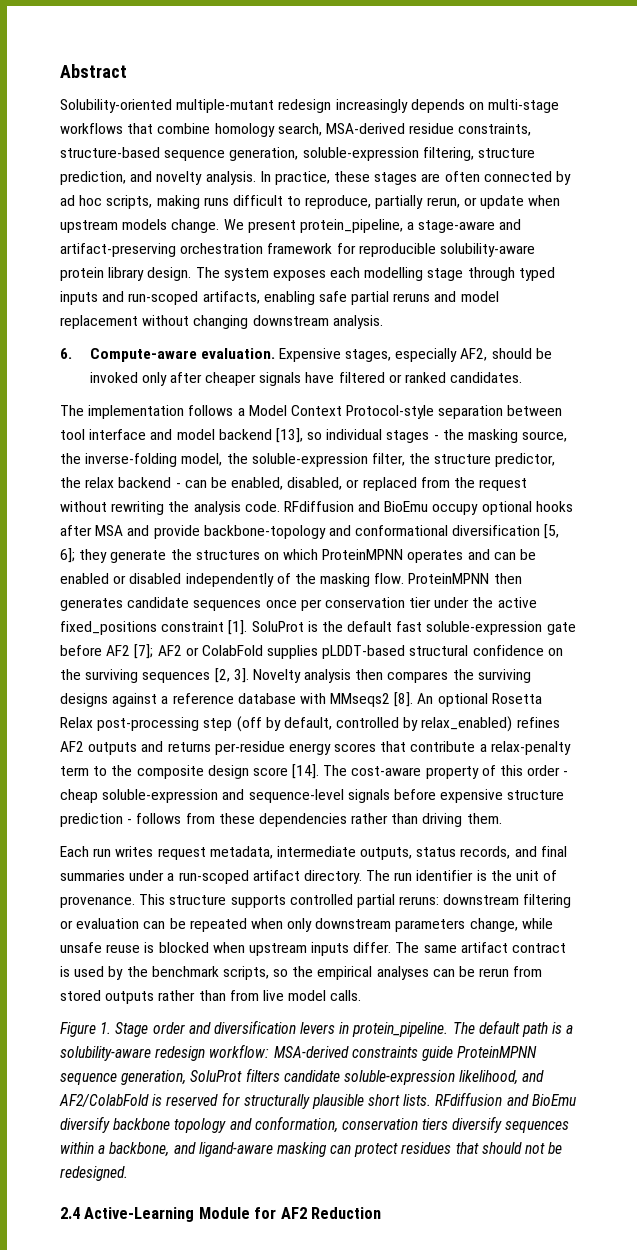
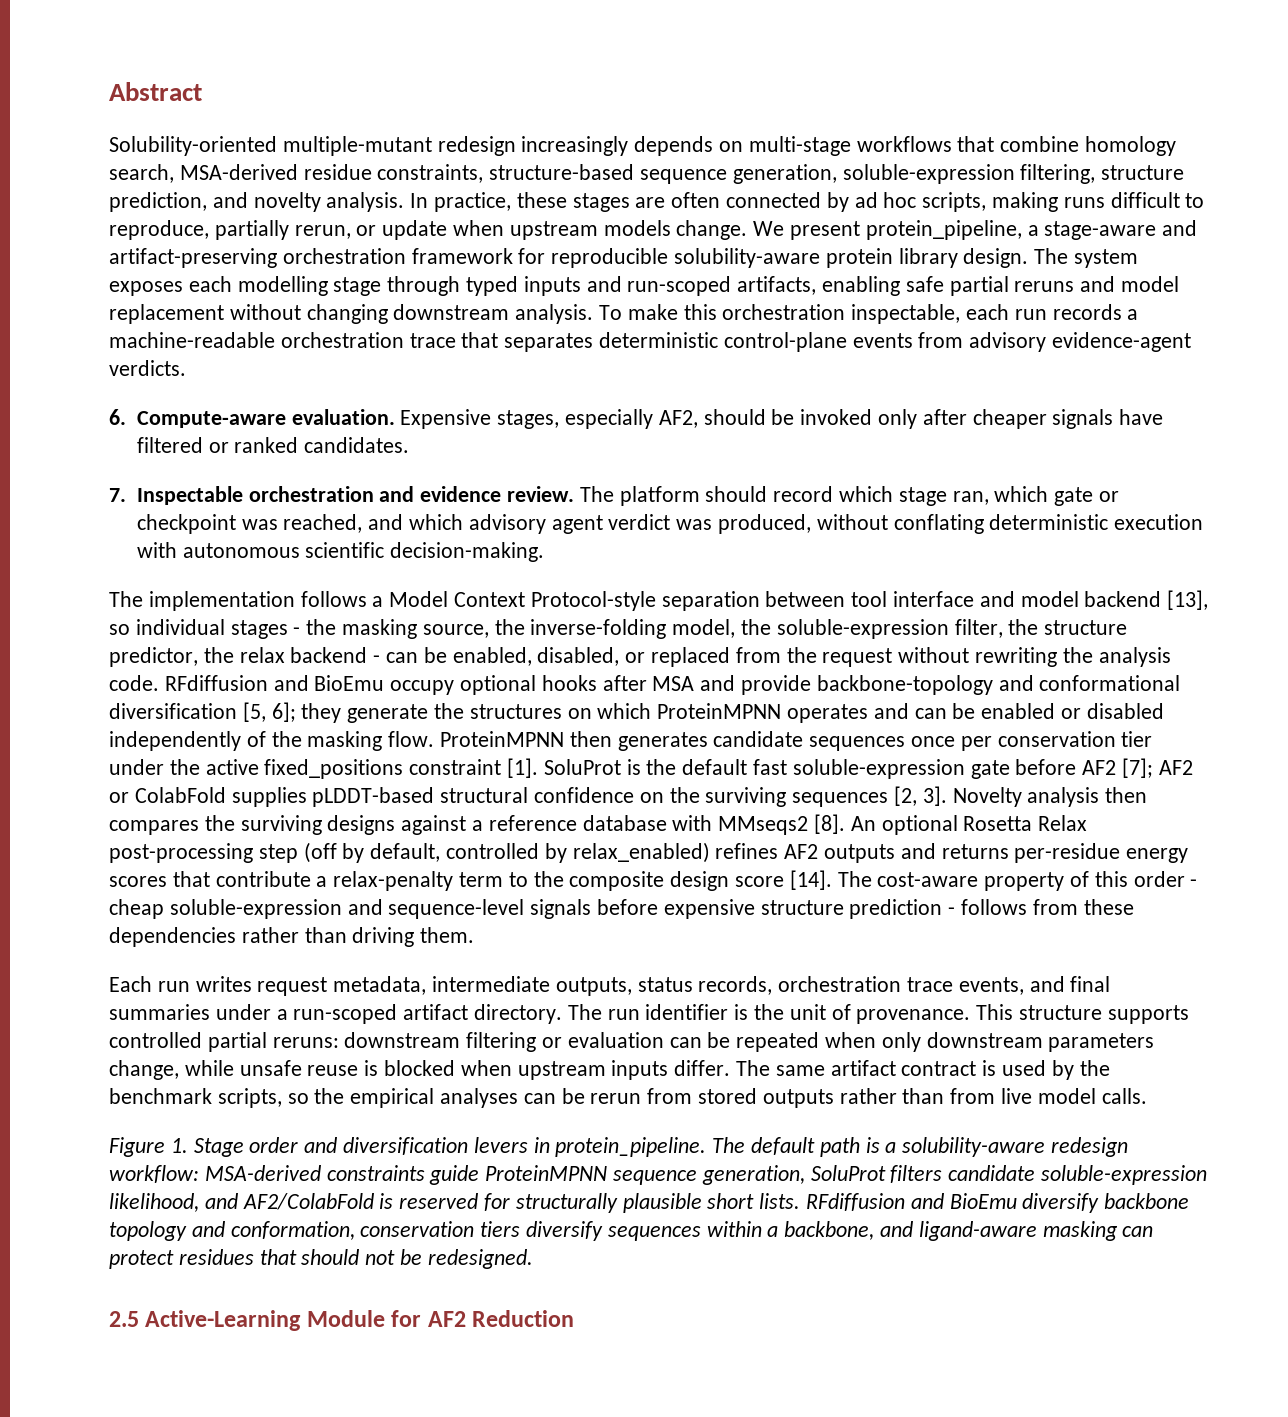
+ To make this orchestration inspectable, each run records a machine-readable orchestration trace that separates deterministic control-plane events from advisory evidence-agent verdicts.
+ 7. Inspectable orchestration and evidence review. The platform should record which stage ran, which gate or checkpoint was reached, and which advisory agent verdict was produced, without conflating deterministic execution with autonomous scientific decision-making.
- Each run writes request metadata, intermediate outputs, status records, and final summaries under a run-scoped artifact directory.
+ Each run writes request metadata, intermediate outputs, status records, orchestration trace events, and final summaries under a run-scoped artifact directory.
- 2.4 Active-Learning Module for AF2 Reduction
+ 2.5 Active-Learning Module for AF2 Reduction

